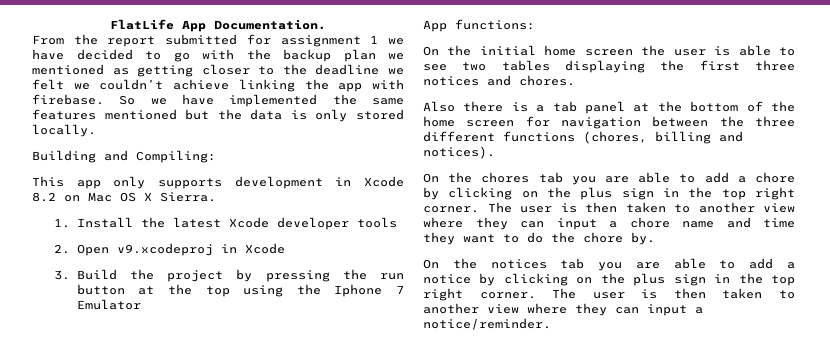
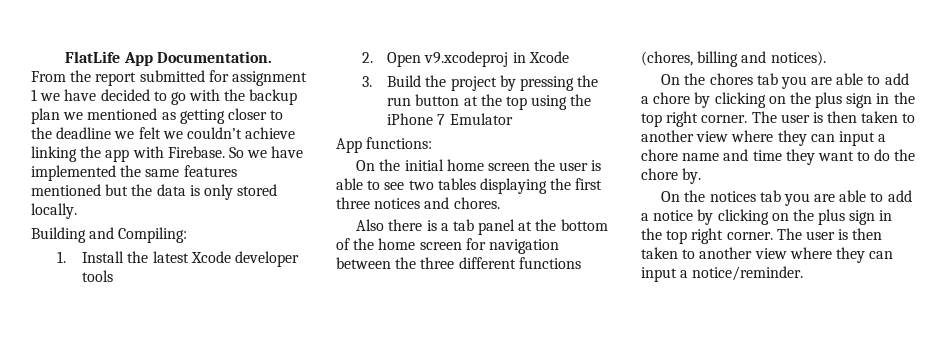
- From the report submitted for assignment 1 we have decided to go with the backup plan we mentioned as getting closer to the deadline we felt we couldn’t achieve linking the app with firebase.
+ From the report submitted for assignment 1 we have decided to go with the backup plan we mentioned as getting closer to the deadline we felt we couldn’t achieve linking the app with Firebase.
- This app only supports development in Xcode 8.2 on Mac OS X Sierra.
- 3. Build the project by pressing the run button at the top using the Iphone 7 Emulator
+ 3. Build the project by pressing the run button at the top using the iPhone 7 Emulator

